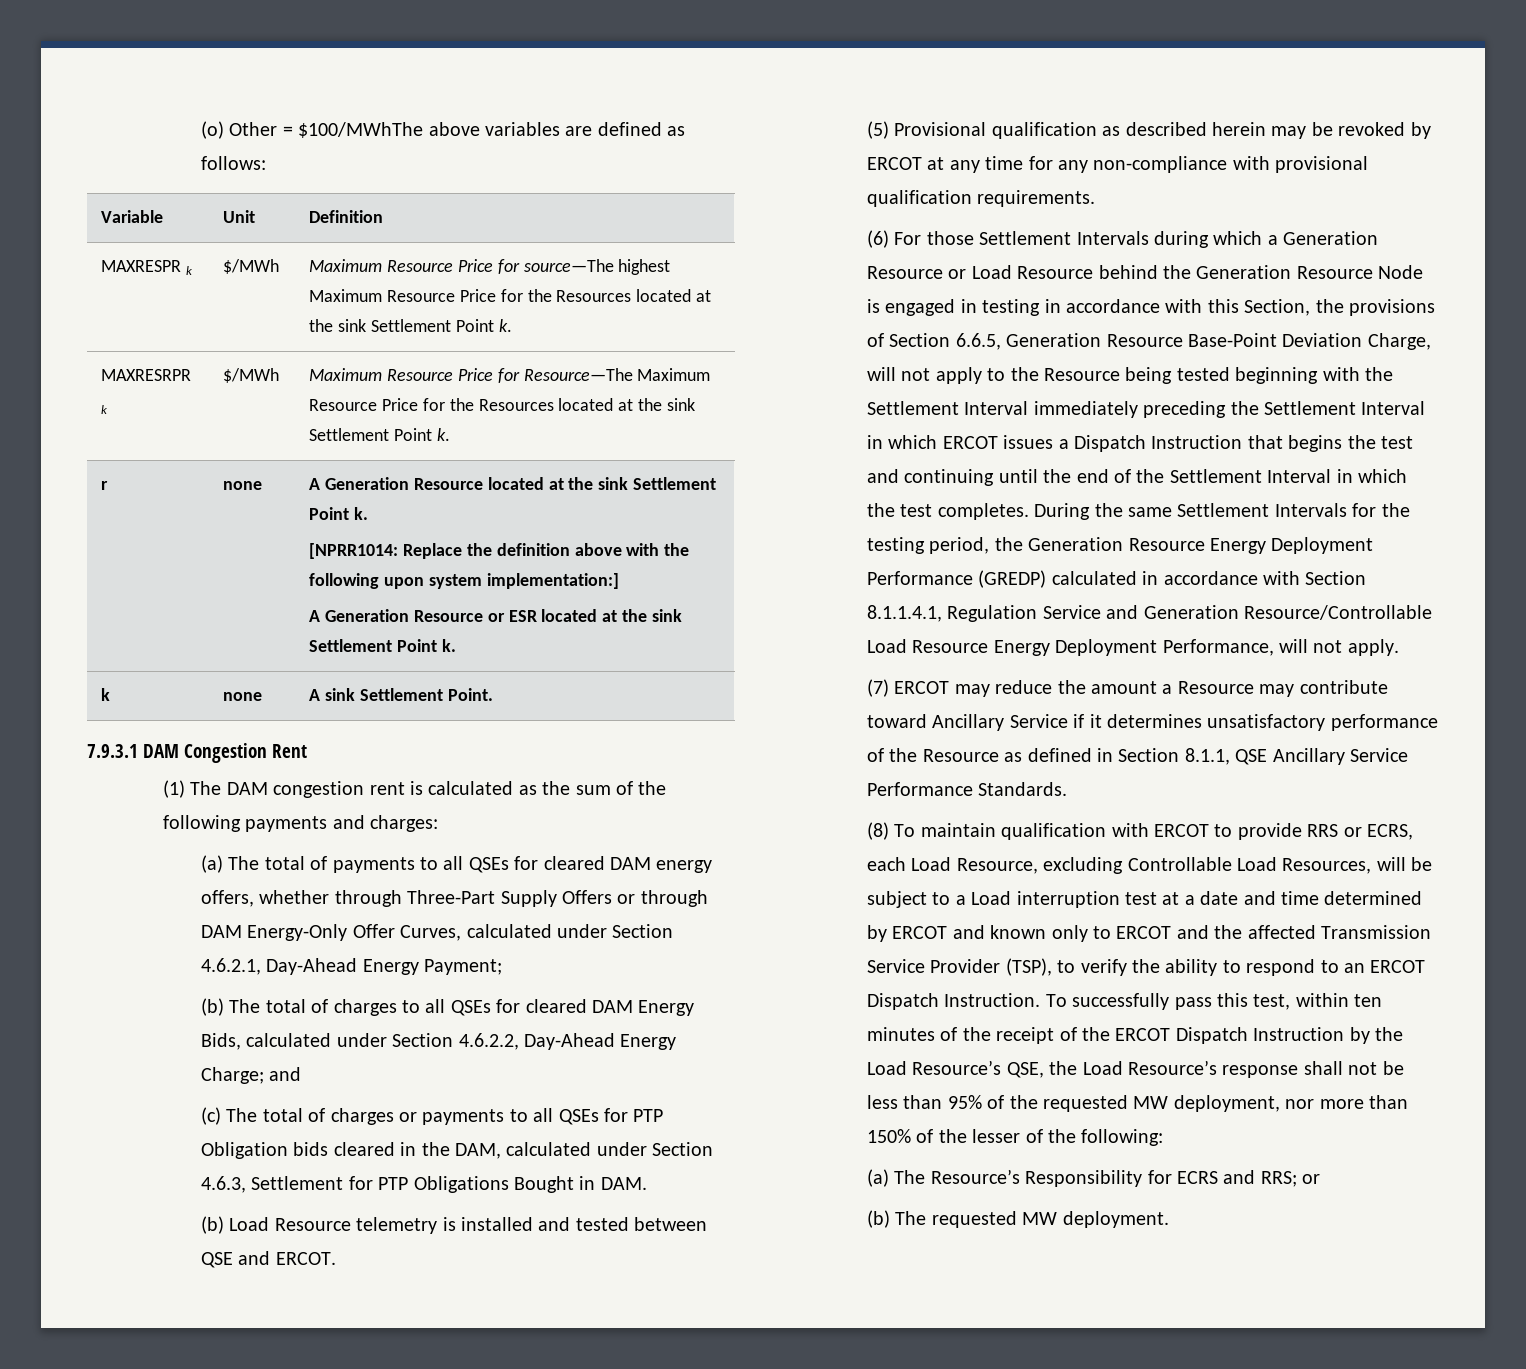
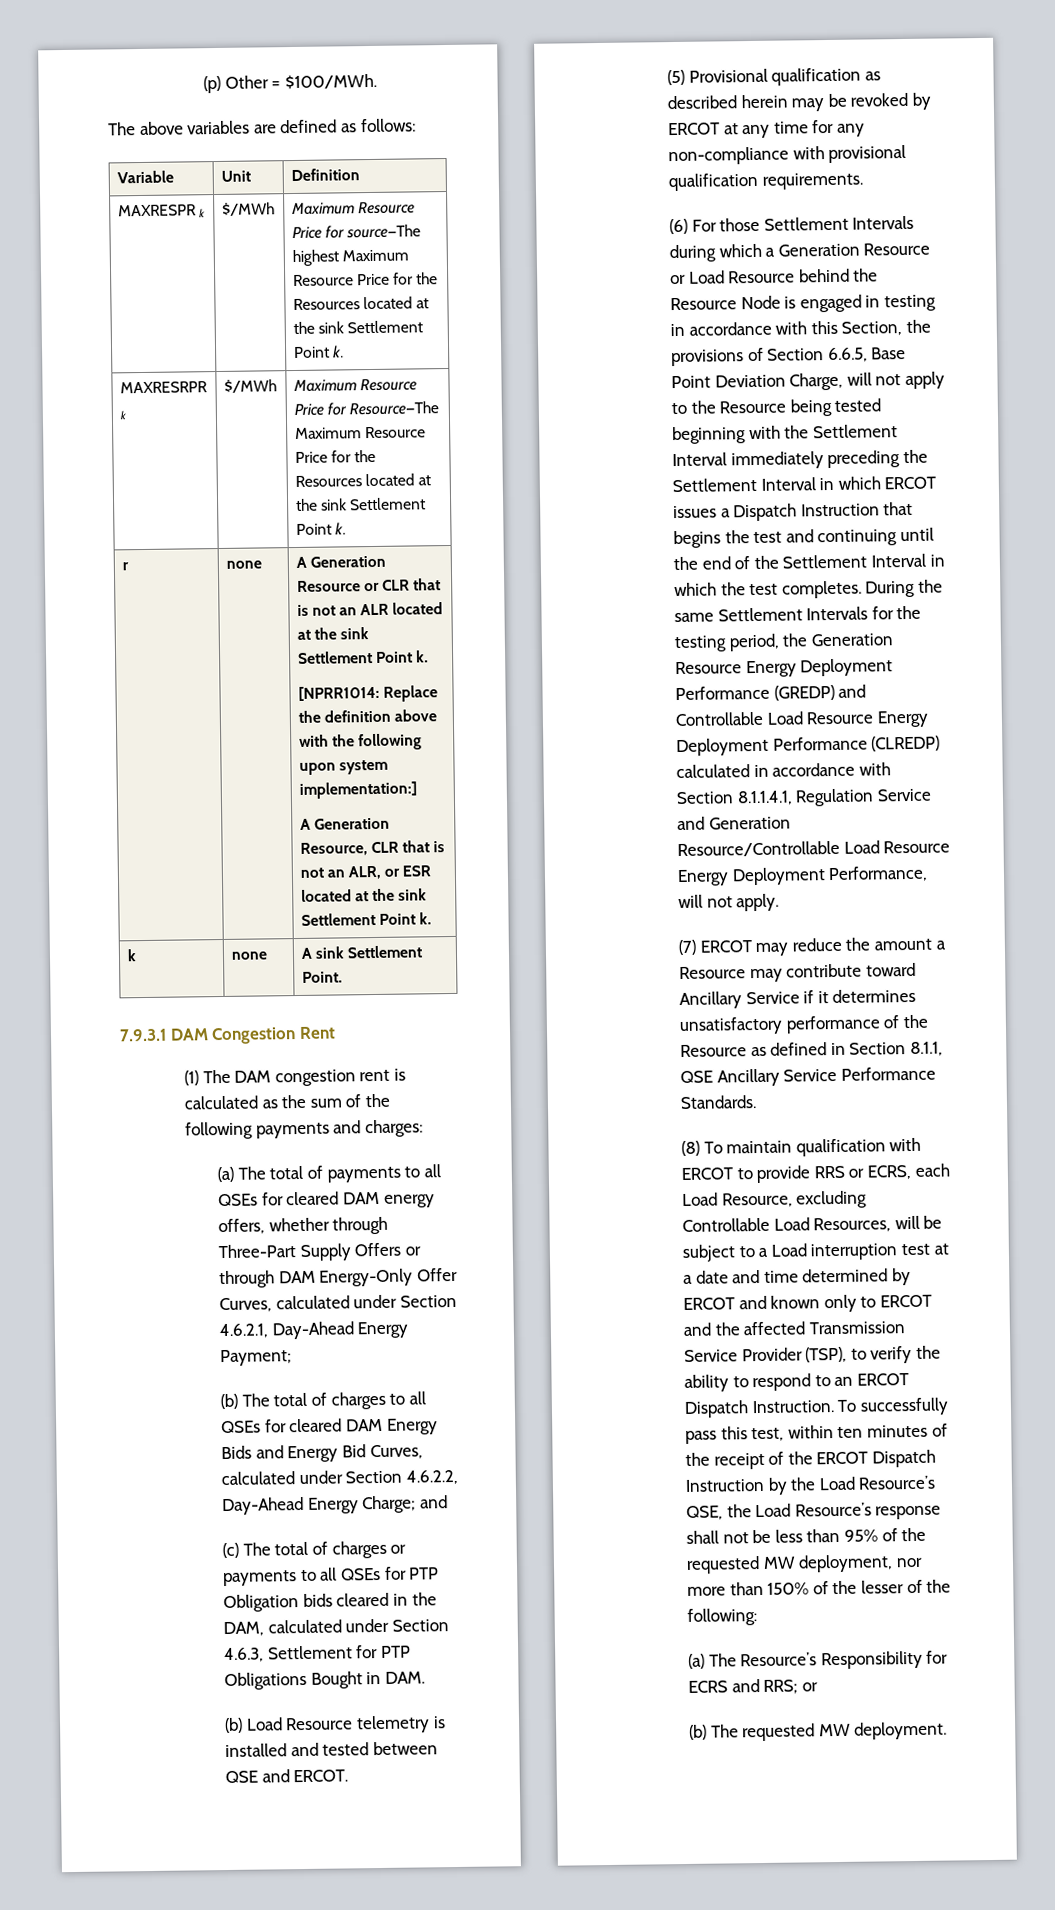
- (o) Other = $100/MWhThe above variables are defined as follows:
+ (p) Other = $100/MWh.
+ The above variables are defined as follows:
- A Generation Resource located at the sink Settlement Point k.
+ A Generation Resource or CLR that is not an ALR located at the sink Settlement Point k.
- A Generation Resource or ESR located at the sink Settlement Point k.
+ A Generation Resource, CLR that is not an ALR, or ESR located at the sink Settlement Point k.
- (b) The total of charges to all QSEs for cleared DAM Energy Bids, calculated under Section 4.6.2.2, Day-Ahead Energy Charge; and
+ (b) The total of charges to all QSEs for cleared DAM Energy Bids and Energy Bid Curves, calculated under Section 4.6.2.2, Day-Ahead Energy Charge; and
- (6) For those Settlement Intervals during which a Generation Resource or Load Resource behind the Generation Resource Node is engaged in testing in accordance with this Section, the provisions of Section 6.6.5, Generation Resource Base-Point Deviation Charge, will not apply to the Resource being tested beginning with the Settlement Interval immediately preceding the Settlement Interval in which ERCOT issues a Dispatch Instruction that begins the test and continuing until the end of the Settlement Interval in which the test completes.
+ (6) For those Settlement Intervals during which a Generation Resource or Load Resource behind the Resource Node is engaged in testing in accordance with this Section, the provisions of Section 6.6.5, Base Point Deviation Charge, will not apply to the Resource being tested beginning with the Settlement Interval immediately preceding the Settlement Interval in which ERCOT issues a Dispatch Instruction that begins the test and continuing until the end of the Settlement Interval in which the test completes.
- During the same Settlement Intervals for the testing period, the Generation Resource Energy Deployment Performance (GREDP) calculated in accordance with Section 8.1.1.4.1, Regulation Service and Generation Resource/Controllable Load Resource Energy Deployment Performance, will not apply.
+ During the same Settlement Intervals for the testing period, the Generation Resource Energy Deployment Performance (GREDP) and Controllable Load Resource Energy Deployment Performance (CLREDP) calculated in accordance with Section 8.1.1.4.1, Regulation Service and Generation Resource/Controllable Load Resource Energy Deployment Performance, will not apply.

